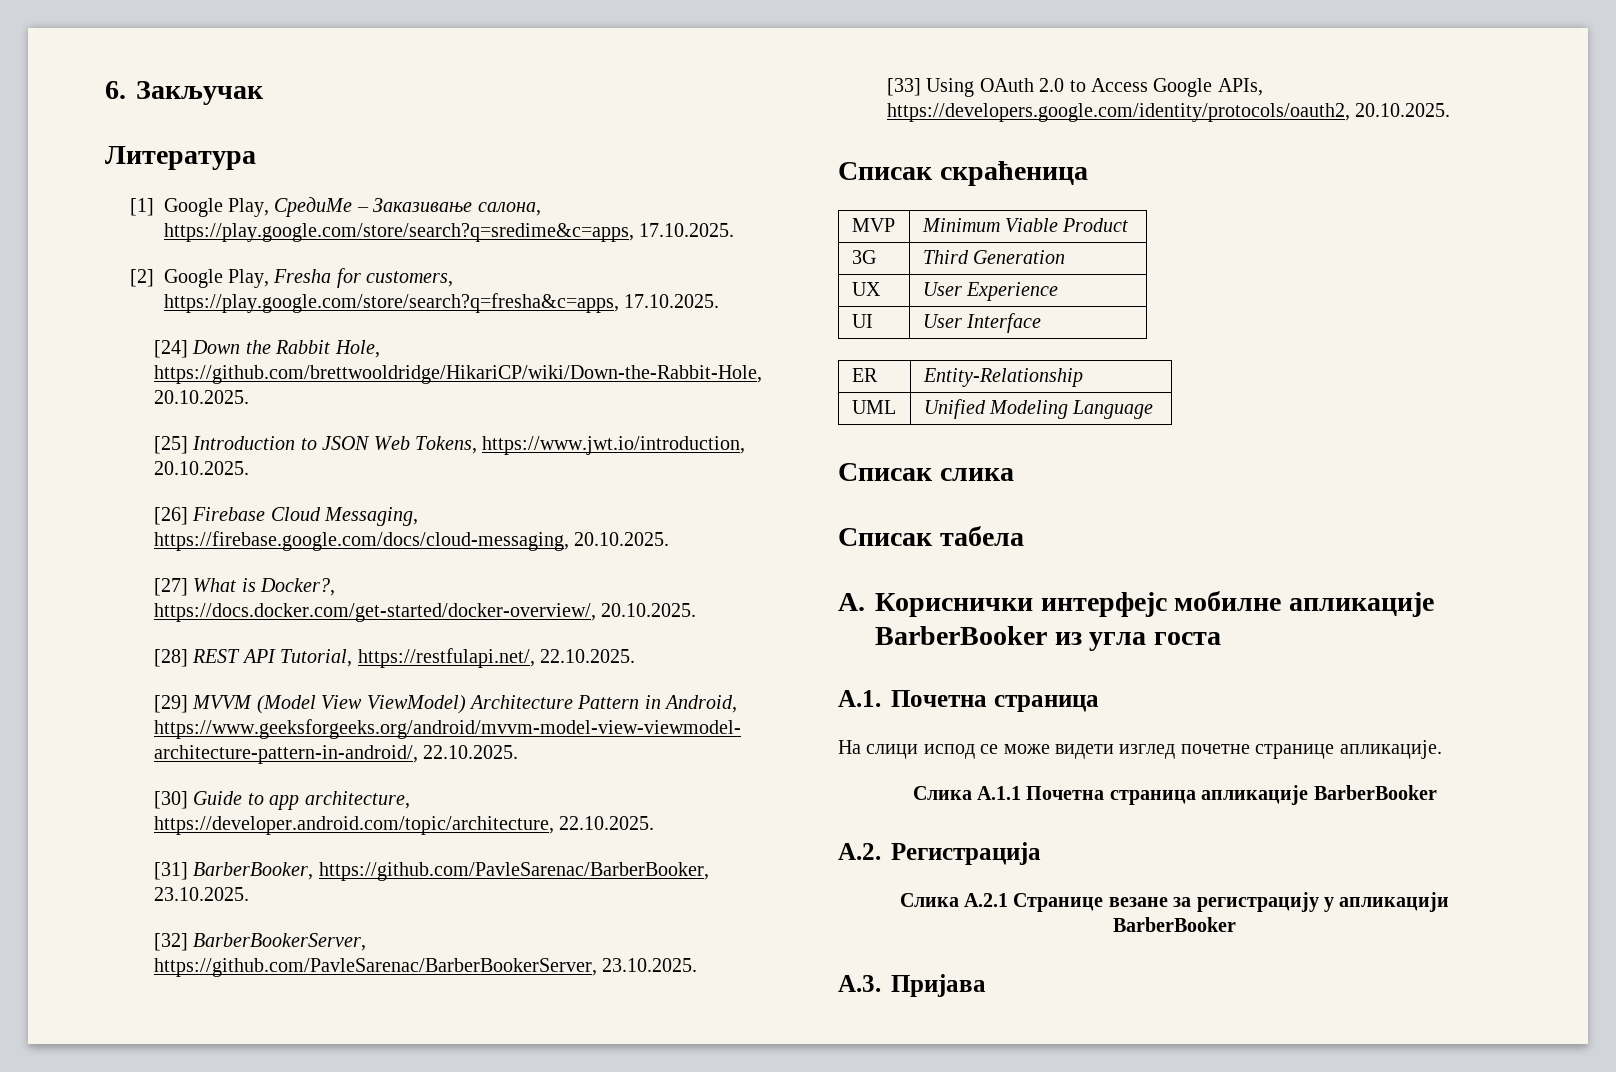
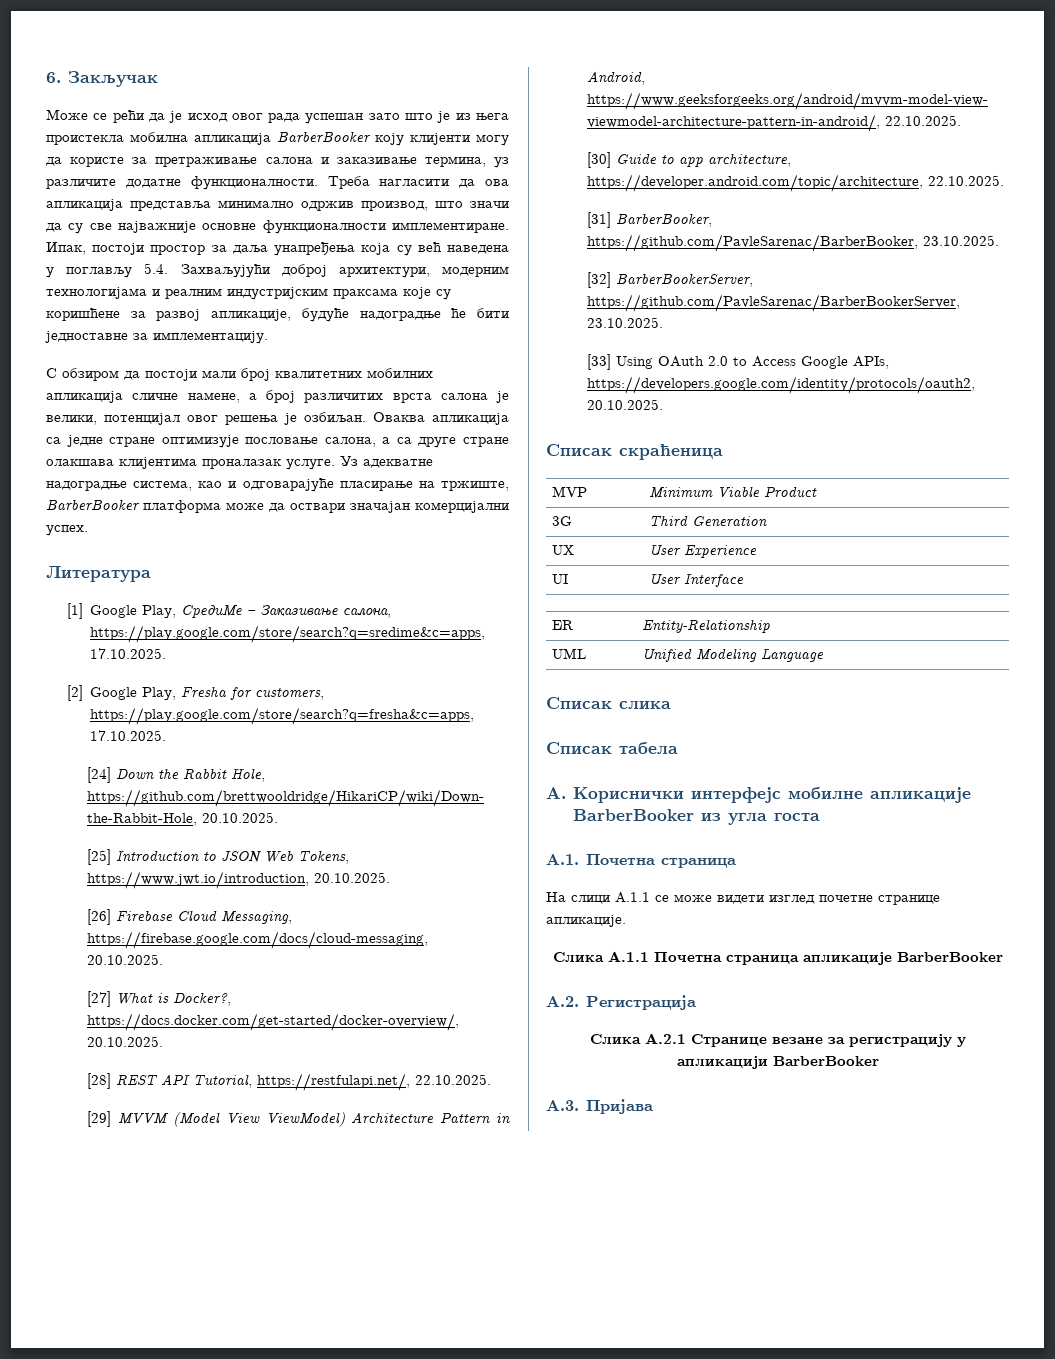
+ Може се рећи да је исход овог рада успешан зато што је из њега проистекла мобилна апликација BarberBooker коју клијенти могу да користе за претраживање салона и заказивање термина, уз различите додатне функционалности. Треба нагласити да ова апликација представља минимално одржив производ, што значи да су све најважније основне функционалности имплементиране. Ипак, постоји простор за даља унапређења која су већ наведена у поглављу 5.4. Захваљујући доброј архитектури, модерним технологијама и реалним индустријским праксама које су коришћене за развој апликације, будуће надоградње ће бити једноставне за имплементацију.
+ С обзиром да постоји мали број квалитетних мобилних апликација сличне намене, а број различитих врста салона је велики, потенцијал овог решења је озбиљан. Оваква апликација са једне стране оптимизује пословање салона, а са друге стране олакшава клијентима проналазак услуге. Уз адекватне надоградње система, као и одговарајуће пласирање на тржиште, BarberBooker платформа може да оствари значајан комерцијални успех.
- На слици испод се може видети изглед почетне странице апликације.
+ На слици А.1.1 се може видети изглед почетне странице апликације.

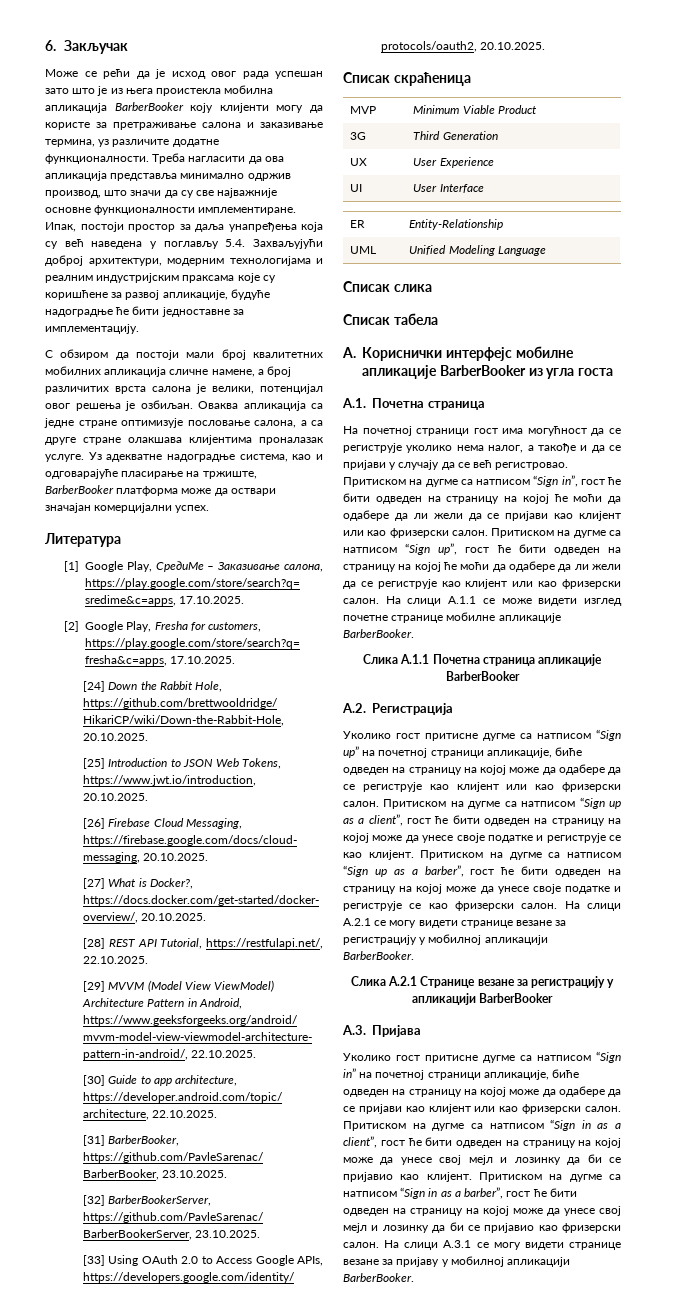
- На слици А.1.1 се може видети изглед почетне странице апликације.
+ На почетној страници гост има могућност да се региструје уколико нема налог, а такође и да се пријави у случају да се већ регистровао. Притиском на дугме са натписом “Sign in”, гост ће бити одведен на страницу на којој ће моћи да одабере да ли жели да се пријави као клијент или као фризерски салон. Притиском на дугме са натписом “Sign up”, гост ће бити одведен на страницу на којој ће моћи да одабере да ли жели да се региструје као клијент или као фризерски салон. На слици А.1.1 се може видети изглед почетне странице мобилне апликације BarberBooker.
+ Уколико гост притисне дугме са натписом “Sign up” на почетној страници апликације, биће одведен на страницу на којој може да одабере да се региструје као клијент или као фризерски салон. Притиском на дугме са натписом “Sign up as a client”, гост ће бити одведен на страницу на којој може да унесе своје податке и региструје се као клијент. Притиском на дугме са натписом “Sign up as a barber”, гост ће бити одведен на страницу на којој може да унесе своје податке и региструје се као фризерски салон. На слици А.2.1 се могу видети странице везане за регистрацију у мобилној апликацији BarberBooker.
+ Уколико гост притисне дугме са натписом “Sign in” на почетној страници апликације, биће одведен на страницу на којој може да одабере да се пријави као клијент или као фризерски салон. Притиском на дугме са натписом “Sign in as a client”, гост ће бити одведен на страницу на којој може да унесе свој мејл и лозинку да би се пријавио као клијент. Притиском на дугме са натписом “Sign in as a barber”, гост ће бити одведен на страницу на којој може да унесе свој мејл и лозинку да би се пријавио као фризерски салон. На слици А.3.1 се могу видети странице везане за пријаву у мобилној апликацији BarberBooker.

